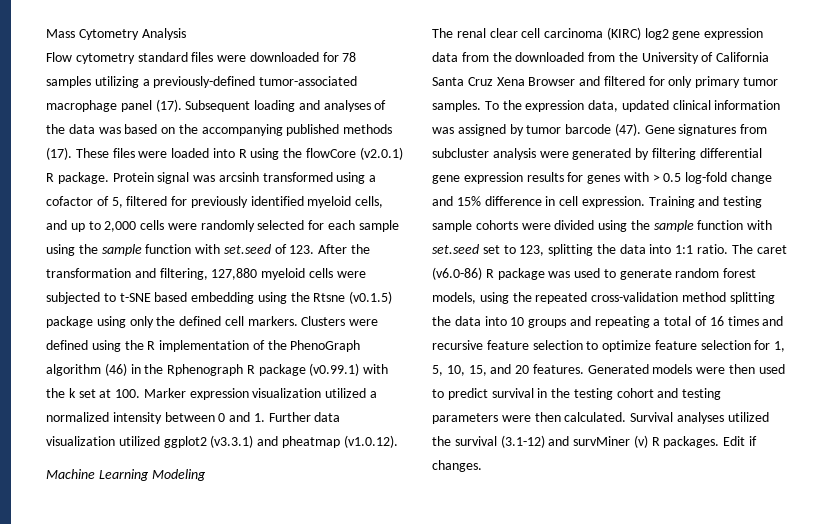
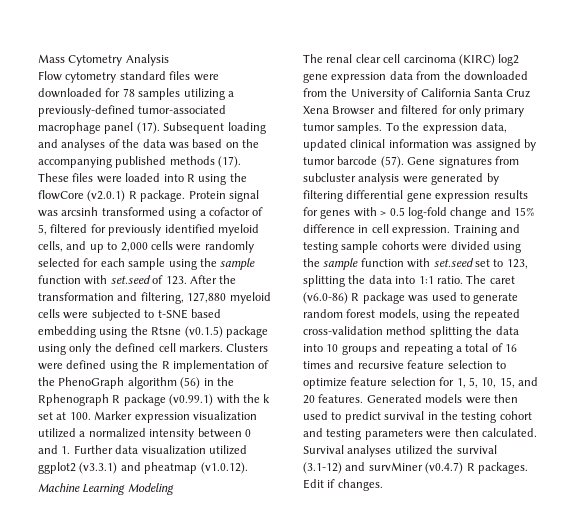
- Clusters were defined using the R implementation of the PhenoGraph algorithm (46) in the Rphenograph R package (v0.99.1) with the k set at 100. Marker expression visualization utilized a normalized intensity between 0 and 1. Further data visualization utilized ggplot2 (v3.3.1) and pheatmap (v1.0.12).
+ Clusters were defined using the R implementation of the PhenoGraph algorithm (56) in the Rphenograph R package (v0.99.1) with the k set at 100. Marker expression visualization utilized a normalized intensity between 0 and 1. Further data visualization utilized ggplot2 (v3.3.1) and pheatmap (v1.0.12).
- To the expression data, updated clinical information was assigned by tumor barcode (47).
+ To the expression data, updated clinical information was assigned by tumor barcode (57).
- Survival analyses utilized the survival (3.1-12) and survMiner (v) R packages.
+ Survival analyses utilized the survival (3.1-12) and survMiner (v0.4.7) R packages.

